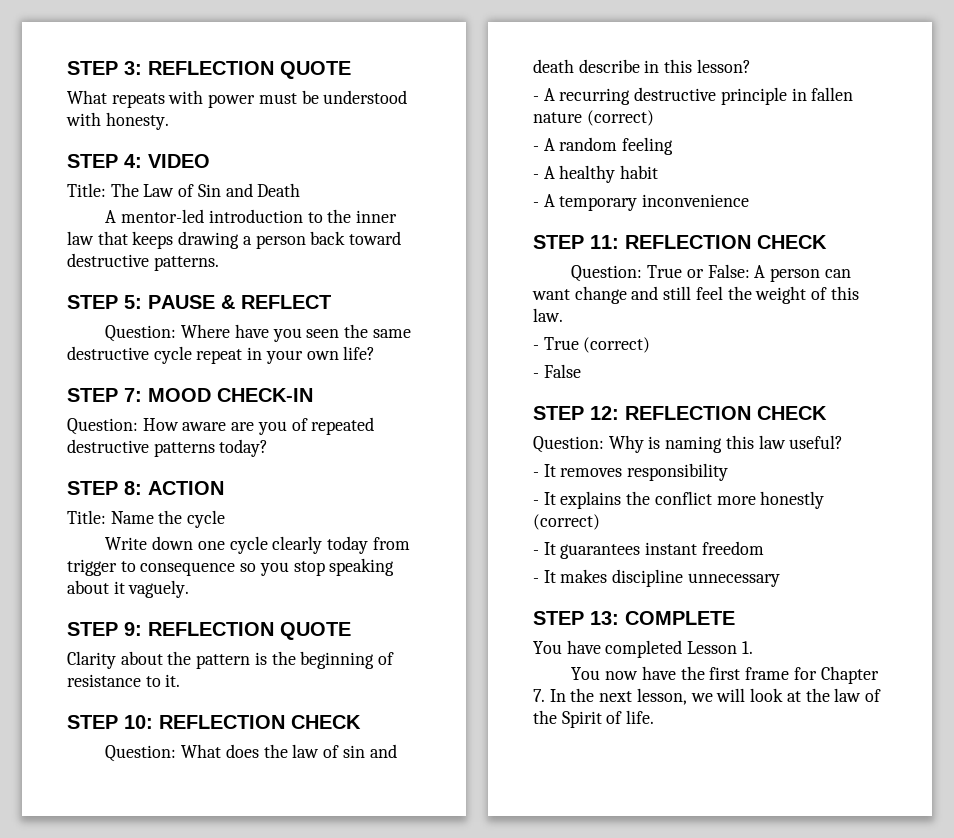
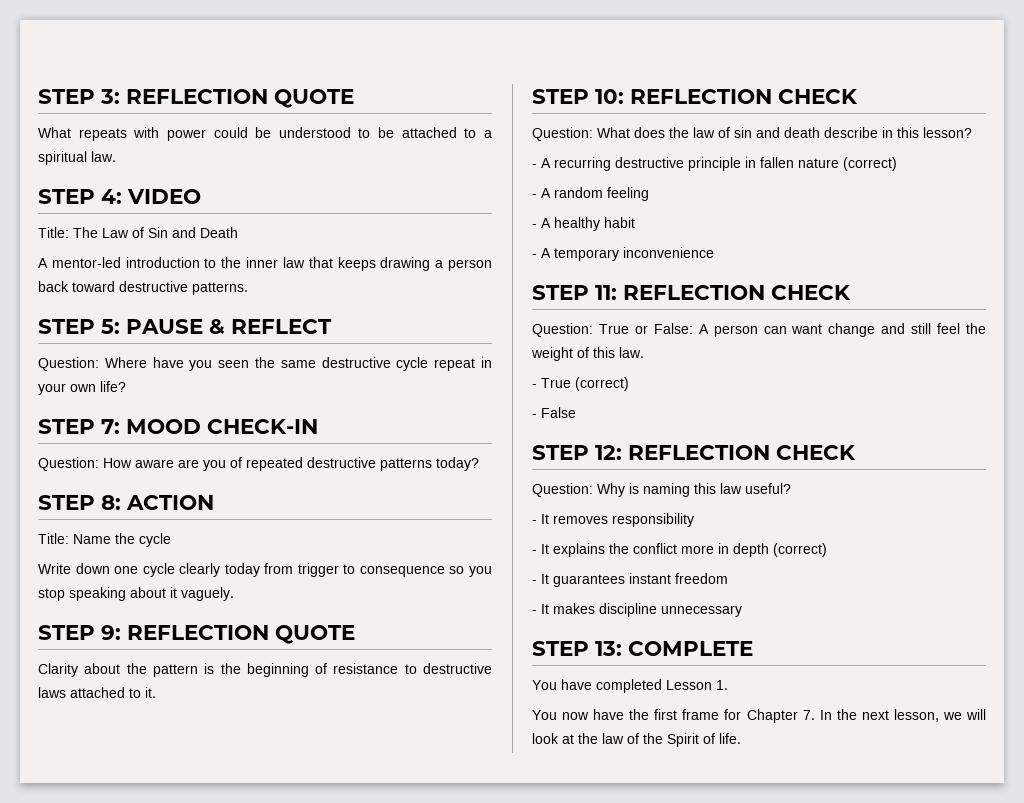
- What repeats with power must be understood with honesty.
+ What repeats with power could be understood to be attached to a spiritual law.
- Clarity about the pattern is the beginning of resistance to it.
+ Clarity about the pattern is the beginning of resistance to destructive laws attached to it.
- - It explains the conflict more honestly (correct)
+ - It explains the conflict more in depth (correct)

